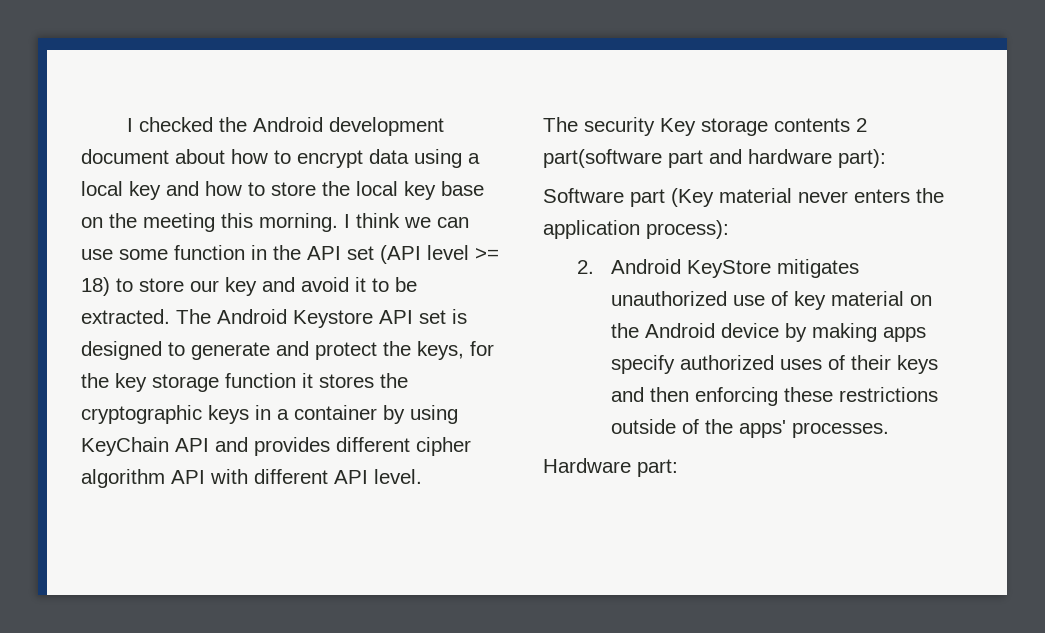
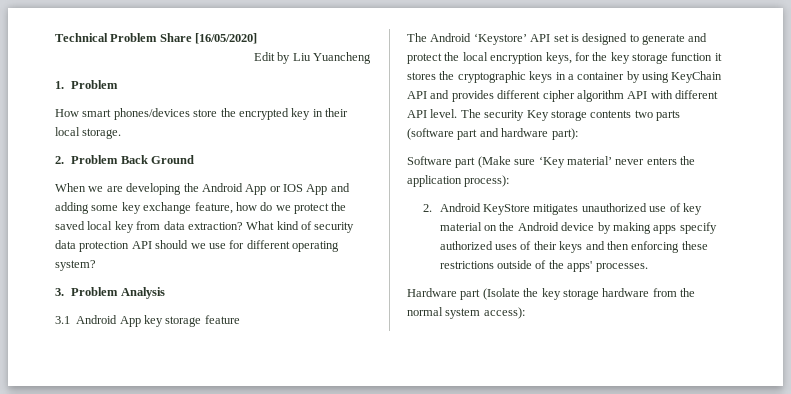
- I checked the Android development document about how to encrypt data using a local key and how to store the local key base on the meeting this morning. I think we can use some function in the API set (API level >= 18) to store our key and avoid it to be extracted. The Android Keystore API set is designed to generate and protect the keys, for the key storage function it stores the cryptographic keys in a container by using KeyChain API and provides different cipher algorithm API with different API level.
- The security Key storage contents 2 part(software part and hardware part):
+ Technical Problem Share [16/05/2020]
+ Edit by Liu Yuancheng
+ 1. Problem
+ How smart phones/devices store the encrypted key in their local storage.
+ 2. Problem Back Ground
+ When we are developing the Android App or IOS App and adding some key exchange feature, how do we protect the saved local key from data extraction? What kind of security data protection API should we use for different operating system?
+ 3. Problem Analysis
+ 3.1 Android App key storage feature
+ The Android ‘Keystore’ API set is designed to generate and protect the local encryption keys, for the key storage function it stores the cryptographic keys in a container by using KeyChain API and provides different cipher algorithm API with different API level. The security Key storage contents two parts (software part and hardware part):
- Software part (Key material never enters the application process):
+ Software part (Make sure ‘Key material’ never enters the application process):
- Hardware part:
+ Hardware part (Isolate the key storage hardware from the normal system access):

